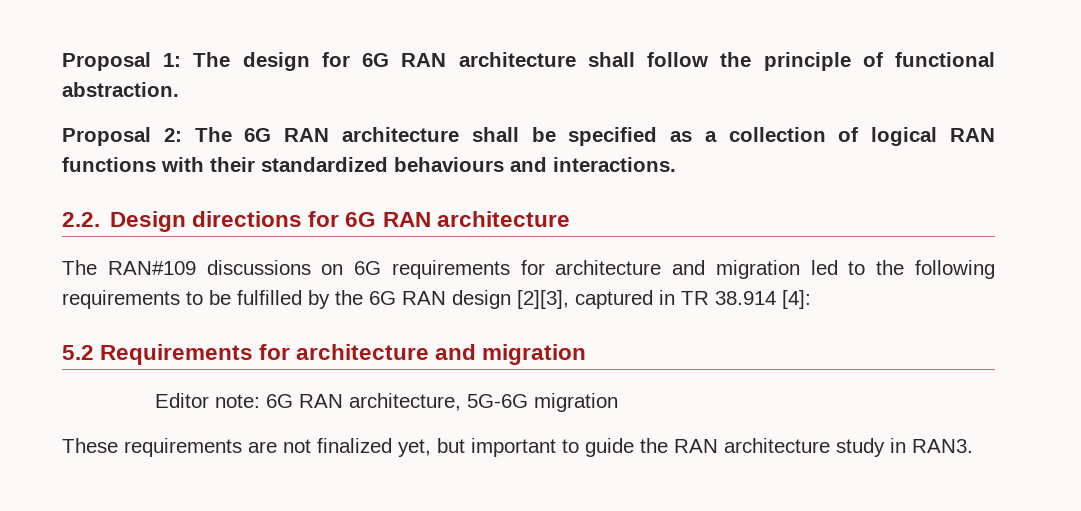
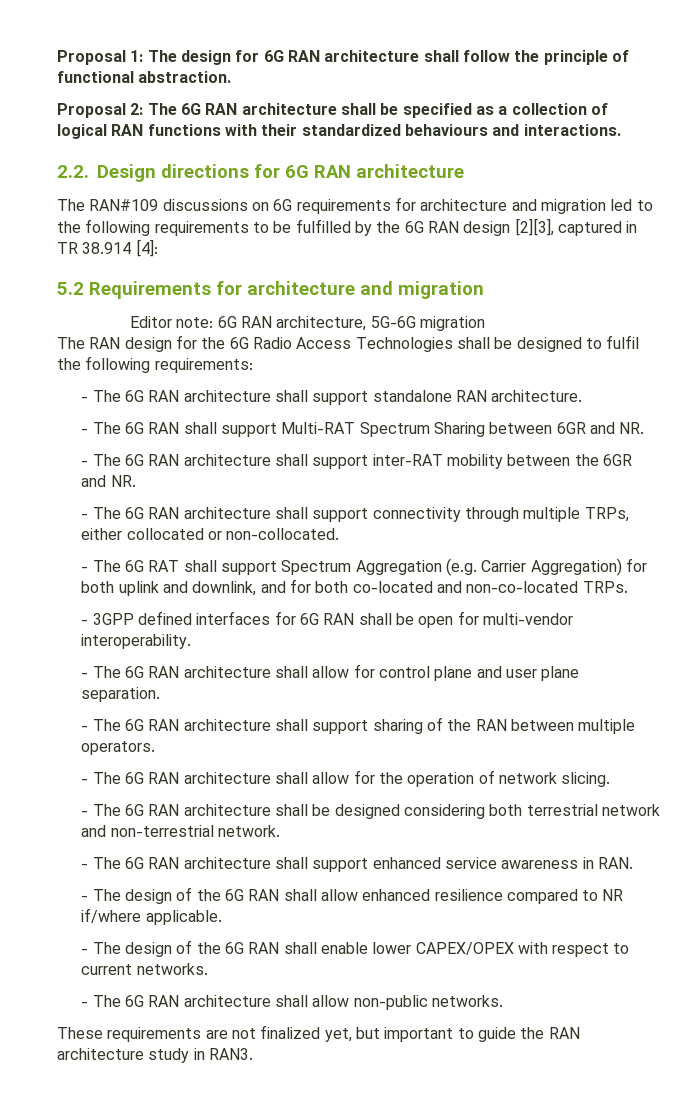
+ The RAN design for the 6G Radio Access Technologies shall be designed to fulfil the following requirements:
+ - The 6G RAN architecture shall support standalone RAN architecture.
+ - The 6G RAN shall support Multi-RAT Spectrum Sharing between 6GR and NR.
+ - The 6G RAN architecture shall support inter-RAT mobility between the 6GR and NR.
+ - The 6G RAN architecture shall support connectivity through multiple TRPs, either collocated or non-collocated.
+ - The 6G RAT shall support Spectrum Aggregation (e.g. Carrier Aggregation) for both uplink and downlink, and for both co-located and non-co-located TRPs.
+ - 3GPP defined interfaces for 6G RAN shall be open for multi-vendor interoperability.
+ - The 6G RAN architecture shall allow for control plane and user plane separation.
+ - The 6G RAN architecture shall support sharing of the RAN between multiple operators.
+ - The 6G RAN architecture shall allow for the operation of network slicing.
+ - The 6G RAN architecture shall be designed considering both terrestrial network and non-terrestrial network.
+ - The 6G RAN architecture shall support enhanced service awareness in RAN.
+ - The design of the 6G RAN shall allow enhanced resilience compared to NR if/where applicable.
+ - The design of the 6G RAN shall enable lower CAPEX/OPEX with respect to current networks.
+ - The 6G RAN architecture shall allow non-public networks.

